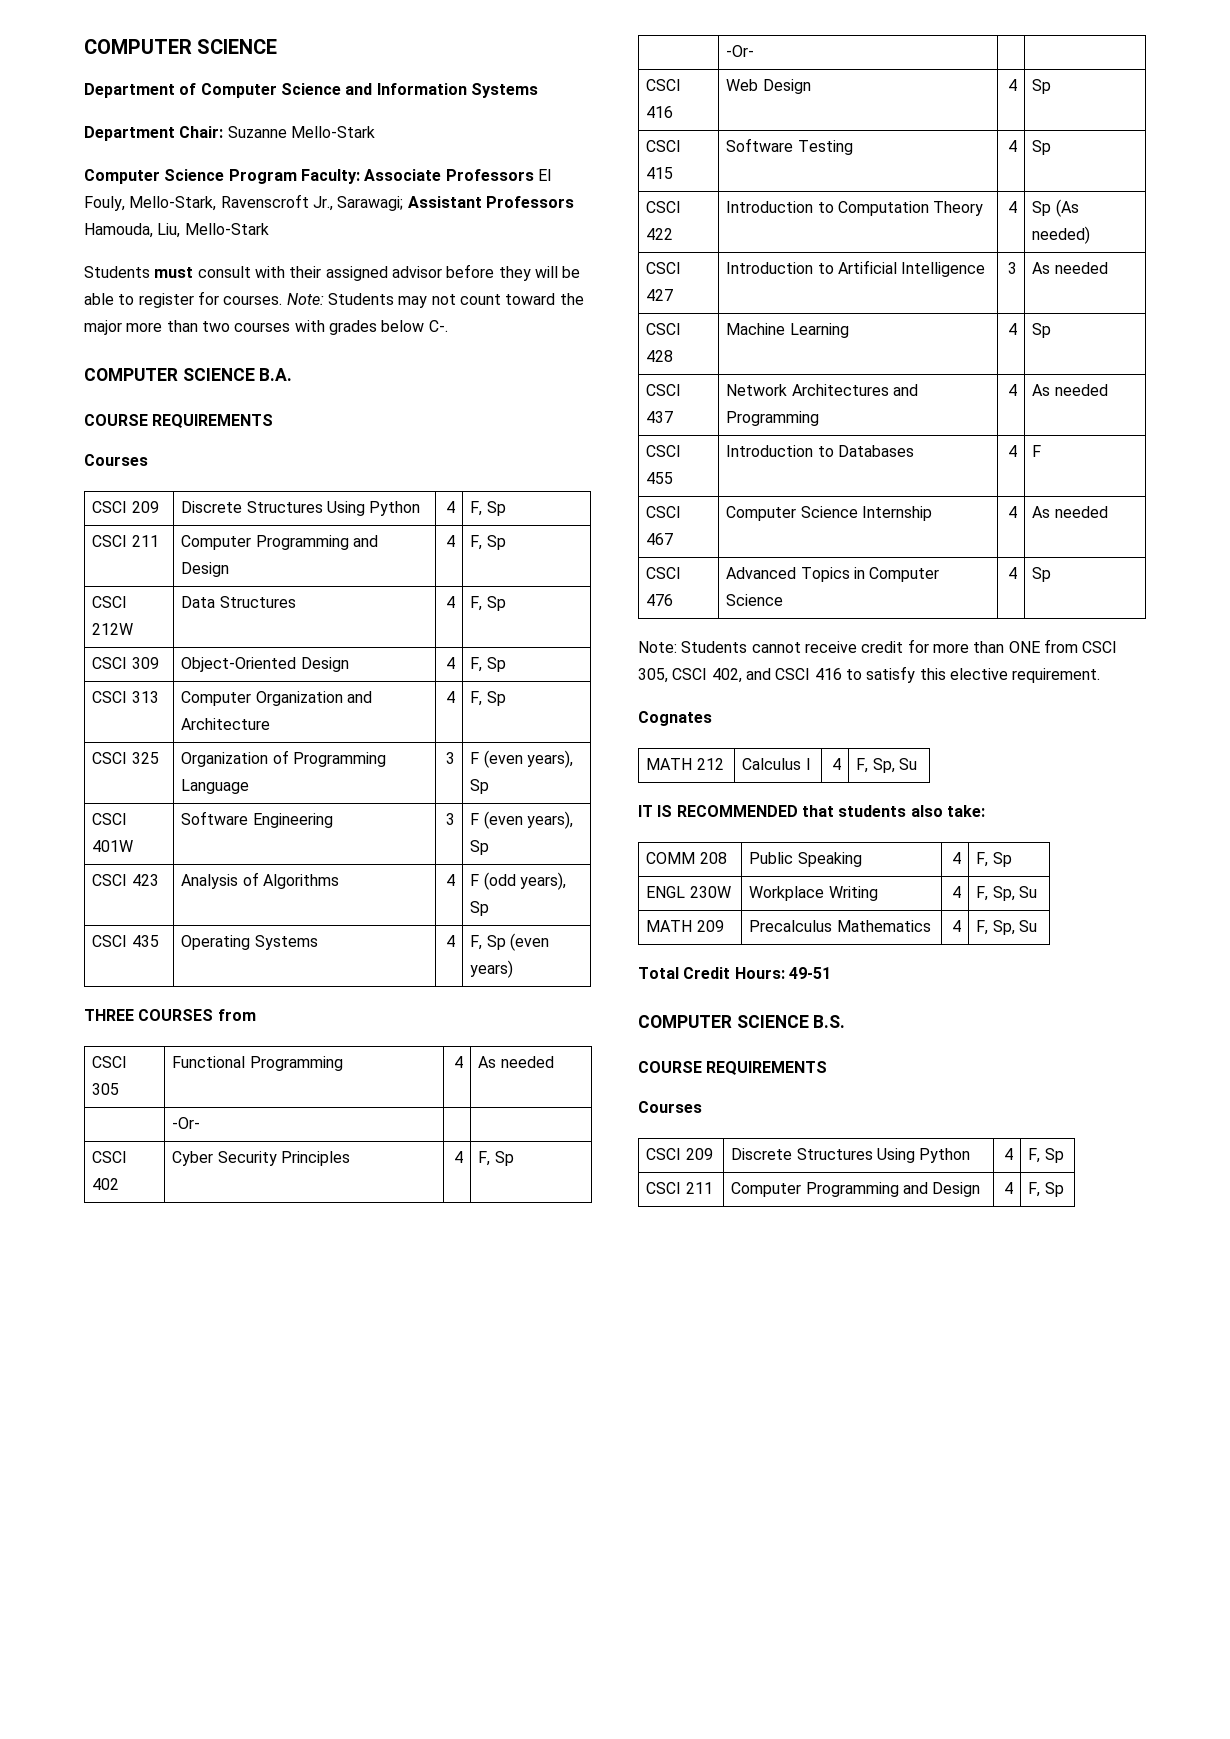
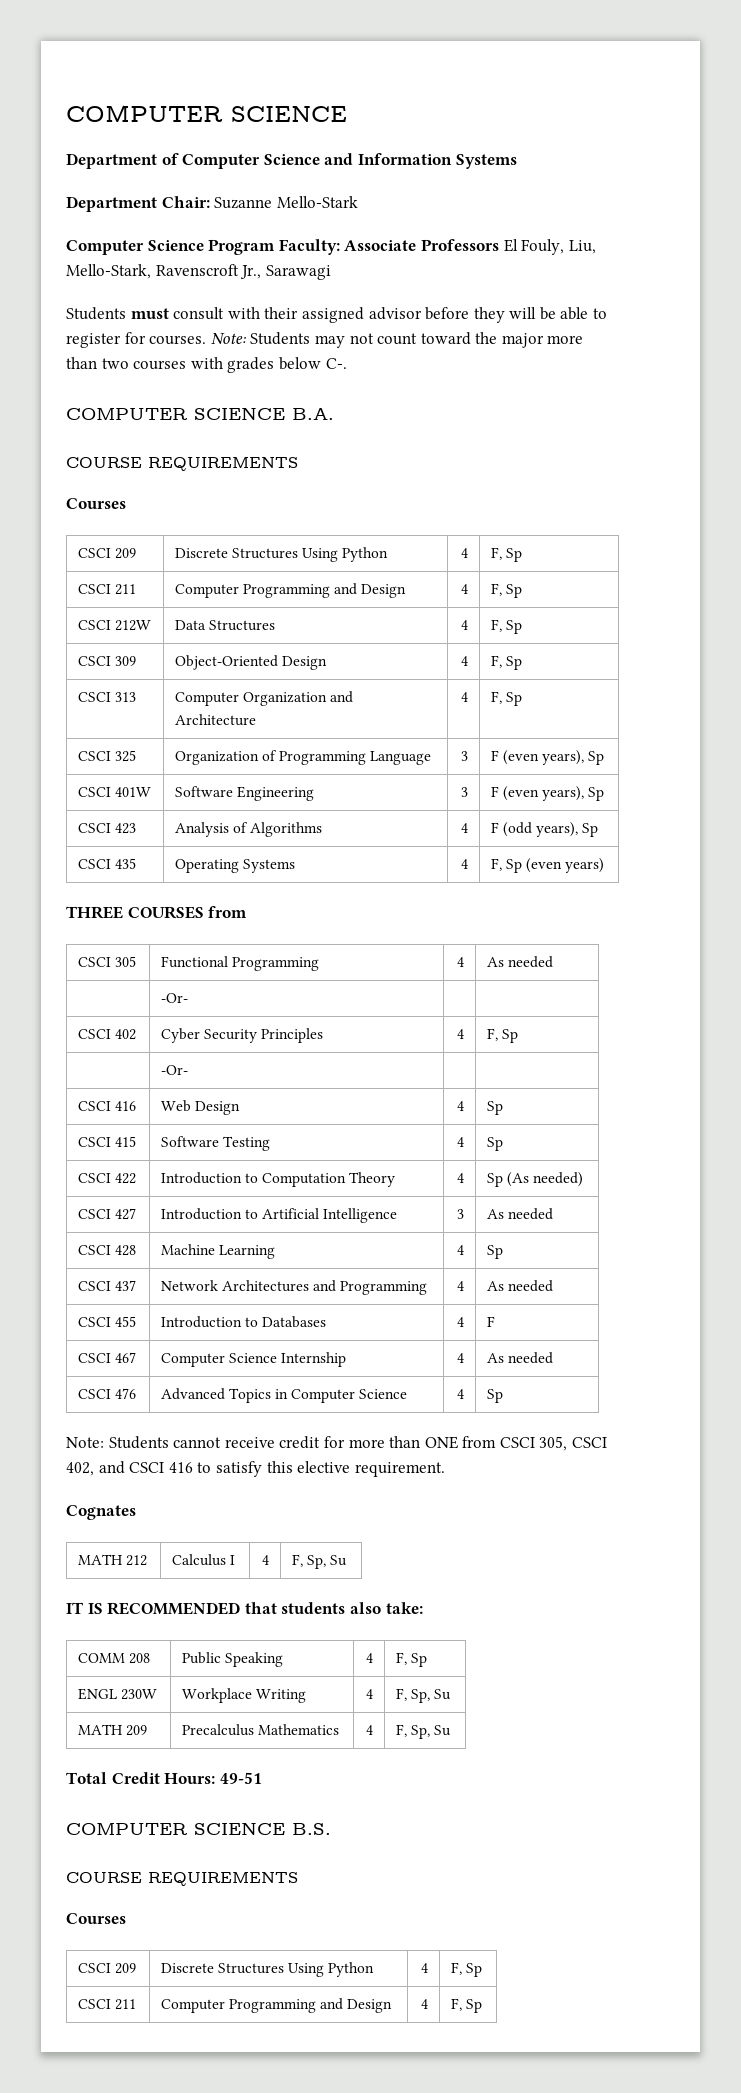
- Computer Science Program Faculty: Associate Professors El Fouly, Mello-Stark, Ravenscroft Jr., Sarawagi; Assistant Professors Hamouda, Liu, Mello-Stark
+ Computer Science Program Faculty: Associate Professors El Fouly, Liu, Mello-Stark, Ravenscroft Jr., Sarawagi

